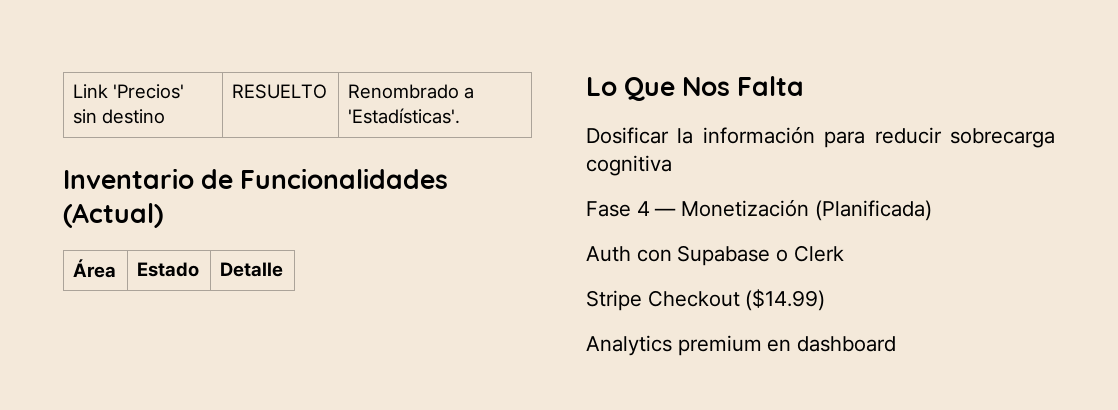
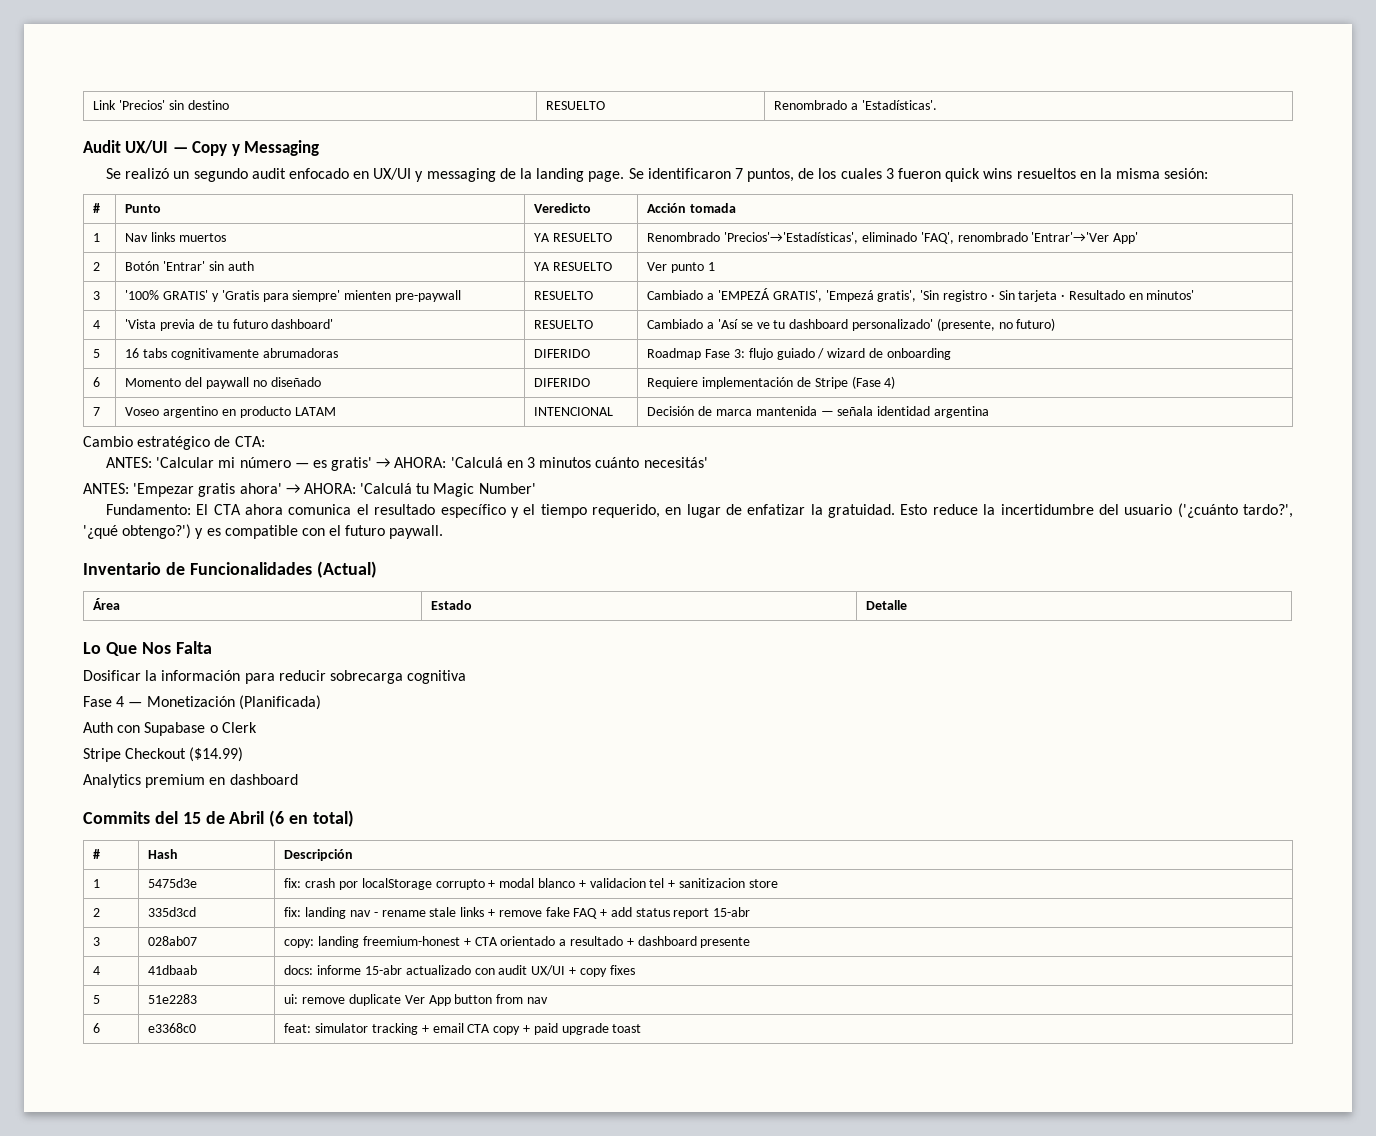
+ Audit UX/UI — Copy y Messaging
+ Se realizó un segundo audit enfocado en UX/UI y messaging de la landing page. Se identificaron 7 puntos, de los cuales 3 fueron quick wins resueltos en la misma sesión:
+ # | Punto | Veredicto | Acción tomada
+ 1 | Nav links muertos | YA RESUELTO | Renombrado 'Precios'→'Estadísticas', eliminado 'FAQ', renombrado 'Entrar'→'Ver App'
+ 2 | Botón 'Entrar' sin auth | YA RESUELTO | Ver punto 1
+ 3 | '100% GRATIS' y 'Gratis para siempre' mienten pre-paywall | RESUELTO | Cambiado a 'EMPEZÁ GRATIS', 'Empezá gratis', 'Sin registro · Sin tarjeta · Resultado en minutos'
+ 4 | 'Vista previa de tu futuro dashboard' | RESUELTO | Cambiado a 'Así se ve tu dashboard personalizado' (presente, no futuro)
+ 5 | 16 tabs cognitivamente abrumadoras | DIFERIDO | Roadmap Fase 3: flujo guiado / wizard de onboarding
+ 6 | Momento del paywall no diseñado | DIFERIDO | Requiere implementación de Stripe (Fase 4)
+ 7 | Voseo argentino en producto LATAM | INTENCIONAL | Decisión de marca mantenida — señala identidad argentina
+ Cambio estratégico de CTA:
+ ANTES: 'Calcular mi número — es gratis' → AHORA: 'Calculá en 3 minutos cuánto necesitás'
+ ANTES: 'Empezar gratis ahora' → AHORA: 'Calculá tu Magic Number'
+ Fundamento: El CTA ahora comunica el resultado específico y el tiempo requerido, en lugar de enfatizar la gratuidad. Esto reduce la incertidumbre del usuario ('¿cuánto tardo?', '¿qué obtengo?') y es compatible con el futuro paywall.
+ Commits del 15 de Abril (6 en total)
+ # | Hash | Descripción
+ 1 | 5475d3e | fix: crash por localStorage corrupto + modal blanco + validacion tel + sanitizacion store
+ 2 | 335d3cd | fix: landing nav - rename stale links + remove fake FAQ + add status report 15-abr
+ 3 | 028ab07 | copy: landing freemium-honest + CTA orientado a resultado + dashboard presente
+ 4 | 41dbaab | docs: informe 15-abr actualizado con audit UX/UI + copy fixes
+ 5 | 51e2283 | ui: remove duplicate Ver App button from nav
+ 6 | e3368c0 | feat: simulator tracking + email CTA copy + paid upgrade toast

